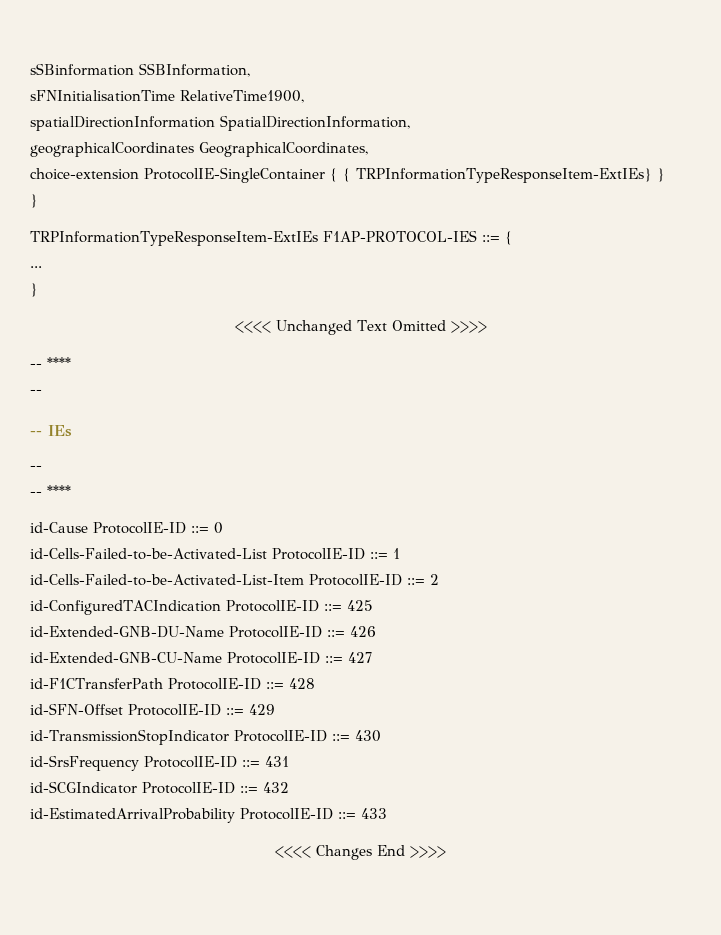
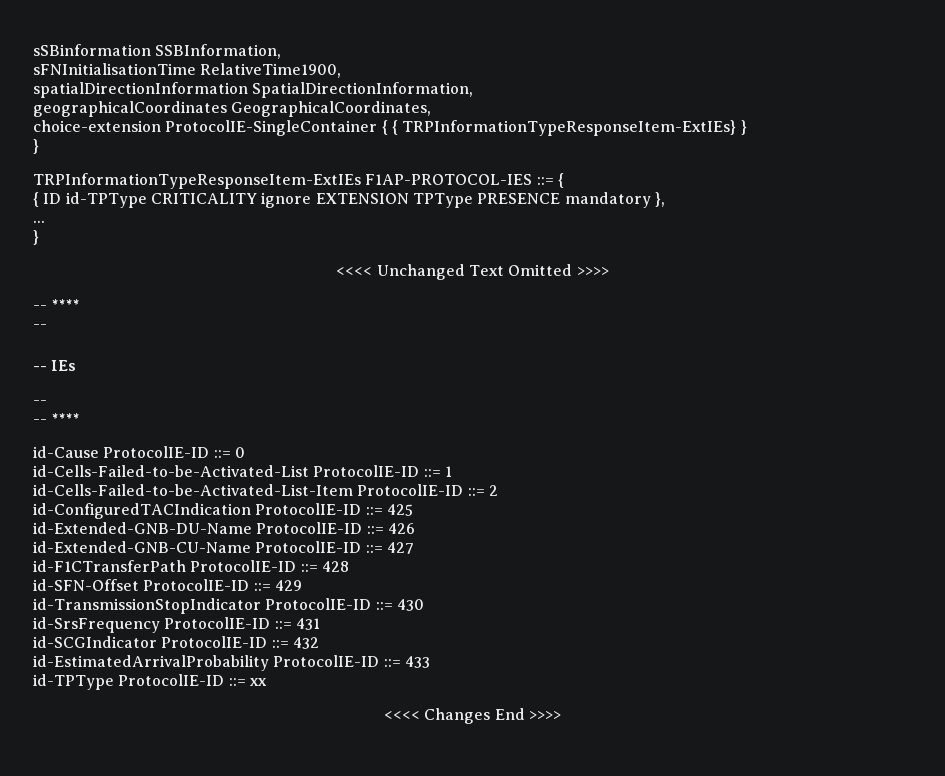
+ { ID id-TPType CRITICALITY ignore EXTENSION TPType PRESENCE mandatory },
+ id-TPType ProtocolIE-ID ::= xx

